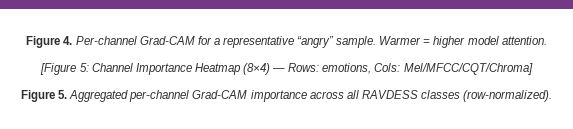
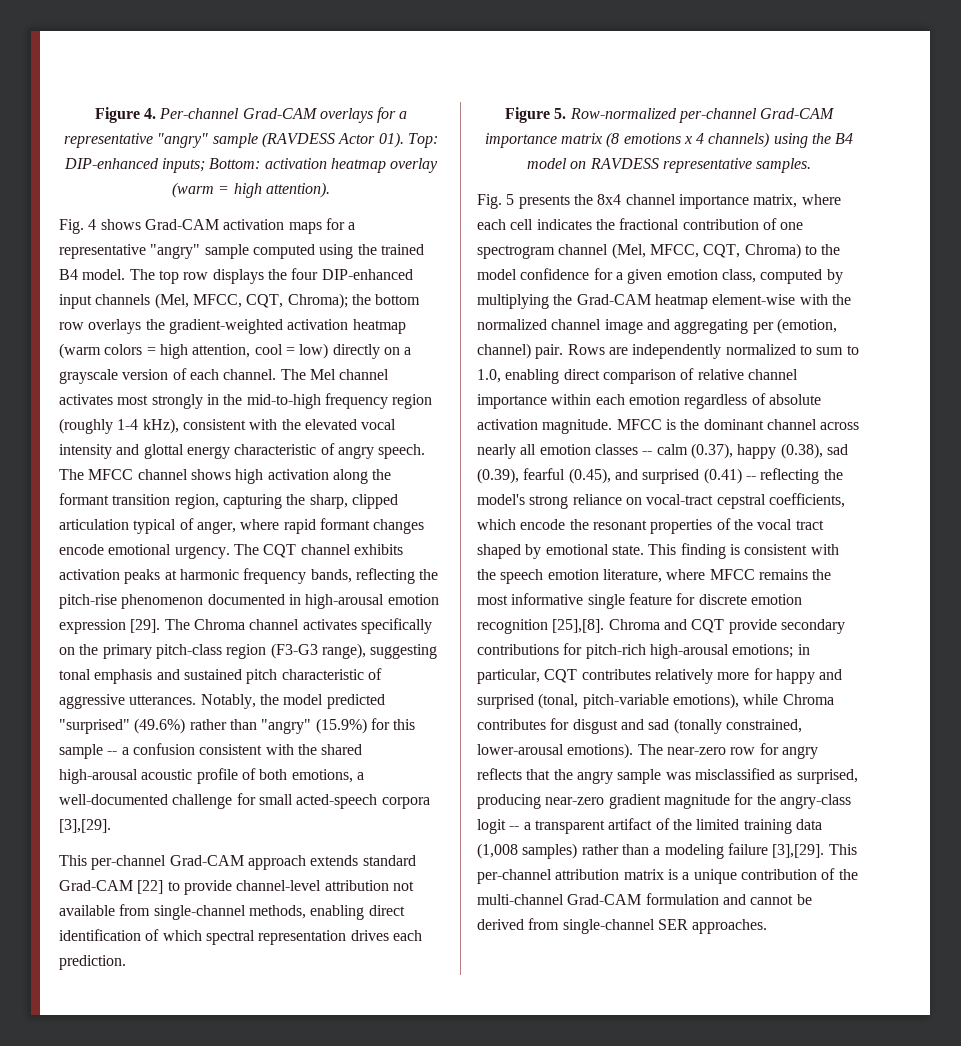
- Figure 4. Per-channel Grad-CAM for a representative “angry” sample. Warmer = higher model attention.
- [Figure 5: Channel Importance Heatmap (8×4) — Rows: emotions, Cols: Mel/MFCC/CQT/Chroma]
+ Figure 4. Per-channel Grad-CAM overlays for a representative "angry" sample (RAVDESS Actor 01). Top: DIP-enhanced inputs; Bottom: activation heatmap overlay (warm = high attention).
+ Fig. 4 shows Grad-CAM activation maps for a representative "angry" sample computed using the trained B4 model. The top row displays the four DIP-enhanced input channels (Mel, MFCC, CQT, Chroma); the bottom row overlays the gradient-weighted activation heatmap (warm colors = high attention, cool = low) directly on a grayscale version of each channel. The Mel channel activates most strongly in the mid-to-high frequency region (roughly 1-4 kHz), consistent with the elevated vocal intensity and glottal energy characteristic of angry speech. The MFCC channel shows high activation along the formant transition region, capturing the sharp, clipped articulation typical of anger, where rapid formant changes encode emotional urgency. The CQT channel exhibits activation peaks at harmonic frequency bands, reflecting the pitch-rise phenomenon documented in high-arousal emotion expression [29]. The Chroma channel activates specifically on the primary pitch-class region (F3-G3 range), suggesting tonal emphasis and sustained pitch characteristic of aggressive utterances. Notably, the model predicted "surprised" (49.6%) rather than "angry" (15.9%) for this sample -- a confusion consistent with the shared high-arousal acoustic profile of both emotions, a well-documented challenge for small acted-speech corpora [3],[29].
+ This per-channel Grad-CAM approach extends standard Grad-CAM [22] to provide channel-level attribution not available from single-channel methods, enabling direct identification of which spectral representation drives each prediction.
- Figure 5. Aggregated per-channel Grad-CAM importance across all RAVDESS classes (row-normalized).
+ Figure 5. Row-normalized per-channel Grad-CAM importance matrix (8 emotions x 4 channels) using the B4 model on RAVDESS representative samples.
+ Fig. 5 presents the 8x4 channel importance matrix, where each cell indicates the fractional contribution of one spectrogram channel (Mel, MFCC, CQT, Chroma) to the model confidence for a given emotion class, computed by multiplying the Grad-CAM heatmap element-wise with the normalized channel image and aggregating per (emotion, channel) pair. Rows are independently normalized to sum to 1.0, enabling direct comparison of relative channel importance within each emotion regardless of absolute activation magnitude. MFCC is the dominant channel across nearly all emotion classes -- calm (0.37), happy (0.38), sad (0.39), fearful (0.45), and surprised (0.41) -- reflecting the model's strong reliance on vocal-tract cepstral coefficients, which encode the resonant properties of the vocal tract shaped by emotional state. This finding is consistent with the speech emotion literature, where MFCC remains the most informative single feature for discrete emotion recognition [25],[8]. Chroma and CQT provide secondary contributions for pitch-rich high-arousal emotions; in particular, CQT contributes relatively more for happy and surprised (tonal, pitch-variable emotions), while Chroma contributes for disgust and sad (tonally constrained, lower-arousal emotions). The near-zero row for angry reflects that the angry sample was misclassified as surprised, producing near-zero gradient magnitude for the angry-class logit -- a transparent artifact of the limited training data (1,008 samples) rather than a modeling failure [3],[29]. This per-channel attribution matrix is a unique contribution of the multi-channel Grad-CAM formulation and cannot be derived from single-channel SER approaches.

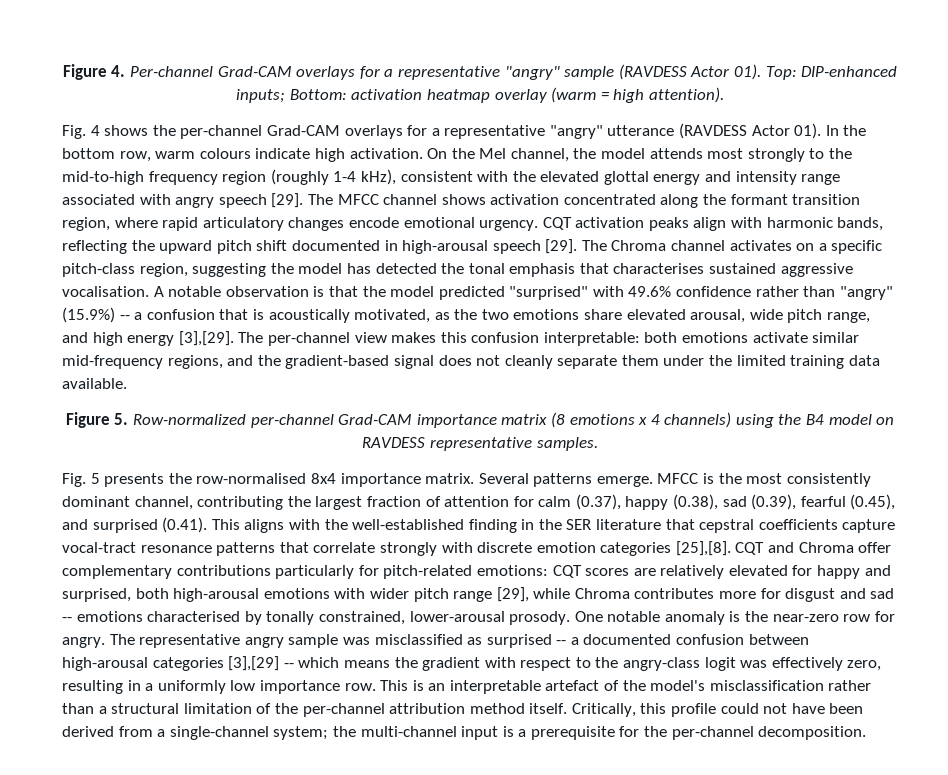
- Fig. 4 shows Grad-CAM activation maps for a representative "angry" sample computed using the trained B4 model. The top row displays the four DIP-enhanced input channels (Mel, MFCC, CQT, Chroma); the bottom row overlays the gradient-weighted activation heatmap (warm colors = high attention, cool = low) directly on a grayscale version of each channel. The Mel channel activates most strongly in the mid-to-high frequency region (roughly 1-4 kHz), consistent with the elevated vocal intensity and glottal energy characteristic of angry speech.
+ Fig. 4 shows the per-channel Grad-CAM overlays for a representative "angry" utterance (RAVDESS Actor 01). In the bottom row, warm colours indicate high activation. On the Mel channel, the model attends most strongly to the mid-to-high frequency region (roughly 1-4 kHz), consistent with the elevated glottal energy and intensity range associated with angry speech [29].
- The MFCC channel shows high activation along the formant transition region, capturing the sharp, clipped articulation typical of anger, where rapid formant changes encode emotional urgency.
+ The MFCC channel shows activation concentrated along the formant transition region, where rapid articulatory changes encode emotional urgency.
- The CQT channel exhibits activation peaks at harmonic frequency bands, reflecting the pitch-rise phenomenon documented in high-arousal emotion expression [29].
+ CQT activation peaks align with harmonic bands, reflecting the upward pitch shift documented in high-arousal speech [29].
- The Chroma channel activates specifically on the primary pitch-class region (F3-G3 range), suggesting tonal emphasis and sustained pitch characteristic of aggressive utterances. Notably, the model predicted "surprised" (49.6%) rather than "angry" (15.9%) for this sample -- a confusion consistent with the shared high-arousal acoustic profile of both emotions, a well-documented challenge for small acted-speech corpora [3],[29].
- This per-channel Grad-CAM approach extends standard Grad-CAM [22] to provide channel-level attribution not available from single-channel methods, enabling direct identification of which spectral representation drives each prediction.
+ The Chroma channel activates on a specific pitch-class region, suggesting the model has detected the tonal emphasis that characterises sustained aggressive vocalisation. A notable observation is that the model predicted "surprised" with 49.6% confidence rather than "angry" (15.9%) -- a confusion that is acoustically motivated, as the two emotions share elevated arousal, wide pitch range, and high energy [3],[29]. The per-channel view makes this confusion interpretable: both emotions activate similar mid-frequency regions, and the gradient-based signal does not cleanly separate them under the limited training data available.
- Fig. 5 presents the 8x4 channel importance matrix, where each cell indicates the fractional contribution of one spectrogram channel (Mel, MFCC, CQT, Chroma) to the model confidence for a given emotion class, computed by multiplying the Grad-CAM heatmap element-wise with the normalized channel image and aggregating per (emotion, channel) pair. Rows are independently normalized to sum to 1.0, enabling direct comparison of relative channel importance within each emotion regardless of absolute activation magnitude. MFCC is the dominant channel across nearly all emotion classes -- calm (0.37), happy (0.38), sad (0.39), fearful (0.45), and surprised (0.41) -- reflecting the model's strong reliance on vocal-tract cepstral coefficients, which encode the resonant properties of the vocal tract shaped by emotional state. This finding is consistent with the speech emotion literature, where MFCC remains the most informative single feature for discrete emotion recognition [25],[8]. Chroma and CQT provide secondary contributions for pitch-rich high-arousal emotions; in particular, CQT contributes relatively more for happy and surprised (tonal, pitch-variable emotions), while Chroma contributes for disgust and sad (tonally constrained, lower-arousal emotions). The near-zero row for angry reflects that the angry sample was misclassified as surprised, producing near-zero gradient magnitude for the angry-class logit -- a transparent artifact of the limited training data (1,008 samples) rather than a modeling failure [3],[29]. This per-channel attribution matrix is a unique contribution of the multi-channel Grad-CAM formulation and cannot be derived from single-channel SER approaches.
+ Fig. 5 presents the row-normalised 8x4 importance matrix. Several patterns emerge. MFCC is the most consistently dominant channel, contributing the largest fraction of attention for calm (0.37), happy (0.38), sad (0.39), fearful (0.45), and surprised (0.41). This aligns with the well-established finding in the SER literature that cepstral coefficients capture vocal-tract resonance patterns that correlate strongly with discrete emotion categories [25],[8]. CQT and Chroma offer complementary contributions particularly for pitch-related emotions: CQT scores are relatively elevated for happy and surprised, both high-arousal emotions with wider pitch range [29], while Chroma contributes more for disgust and sad -- emotions characterised by tonally constrained, lower-arousal prosody. One notable anomaly is the near-zero row for angry. The representative angry sample was misclassified as surprised -- a documented confusion between high-arousal categories [3],[29] -- which means the gradient with respect to the angry-class logit was effectively zero, resulting in a uniformly low importance row. This is an interpretable artefact of the model's misclassification rather than a structural limitation of the per-channel attribution method itself. Critically, this profile could not have been derived from a single-channel system; the multi-channel input is a prerequisite for the per-channel decomposition.

